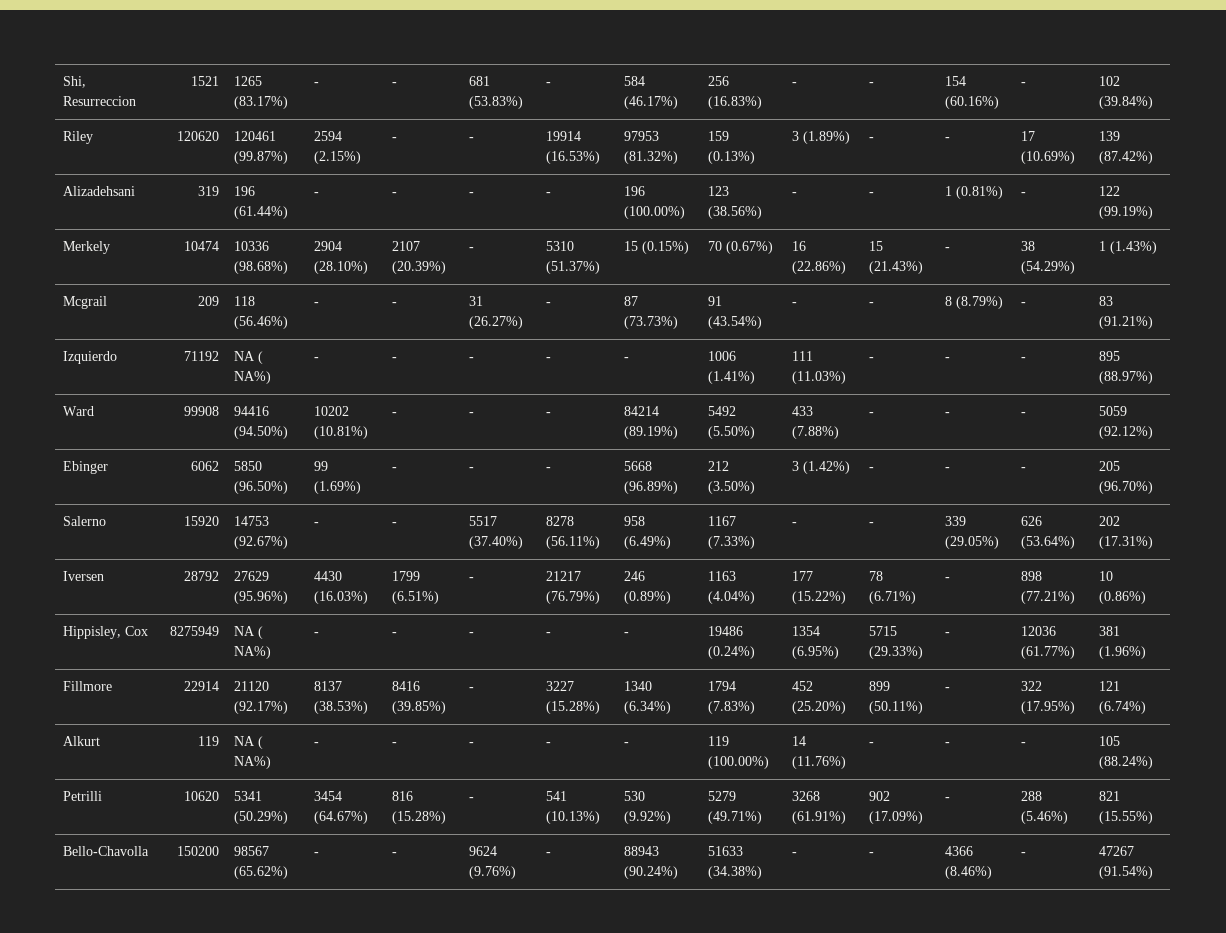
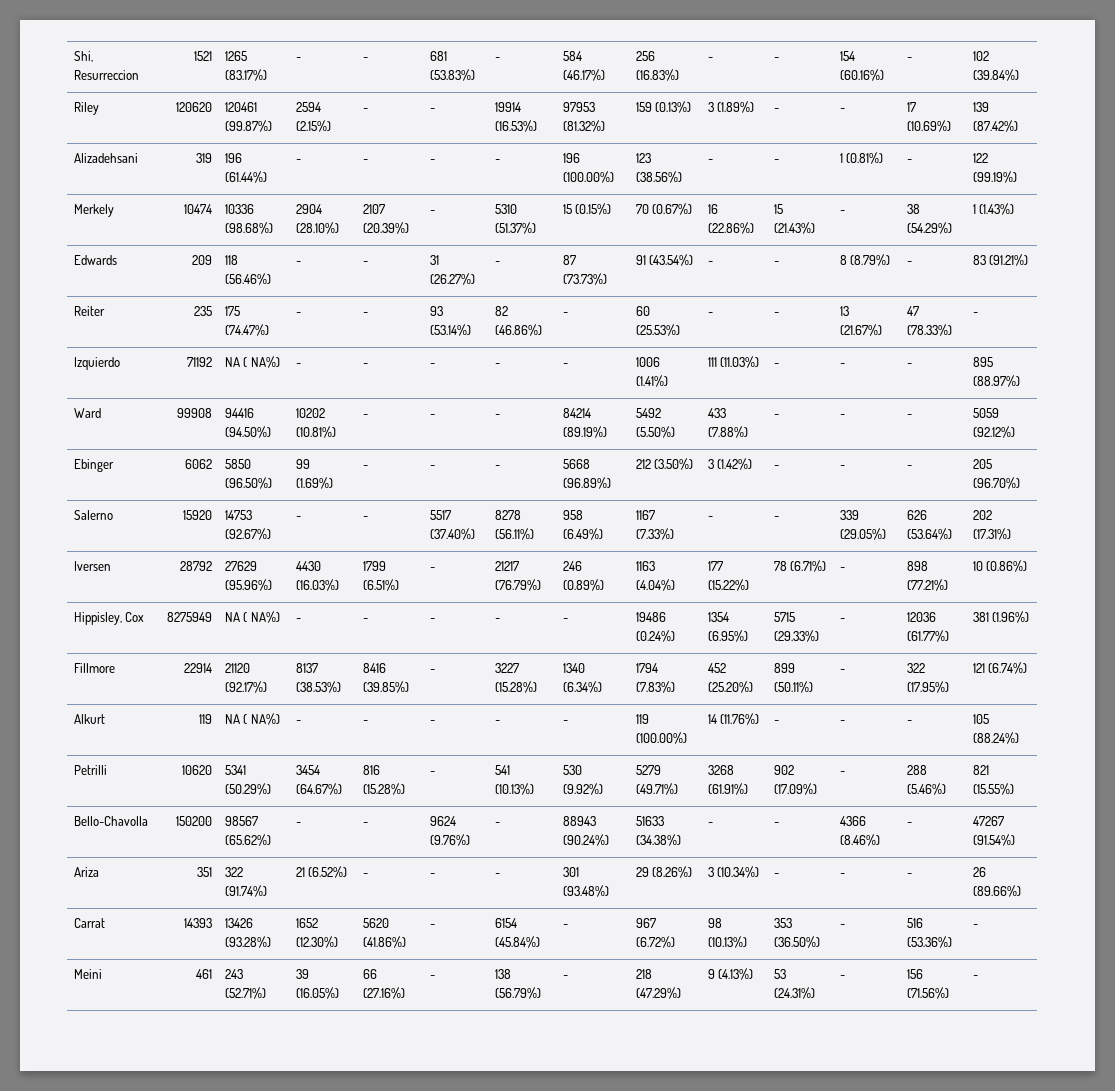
- Mcgrail | 209 | 118 (56.46%) | - | - | 31 (26.27%) | - | 87 (73.73%) | 91 (43.54%) | - | - | 8 (8.79%) | - | 83 (91.21%)
+ Edwards | 209 | 118 (56.46%) | - | - | 31 (26.27%) | - | 87 (73.73%) | 91 (43.54%) | - | - | 8 (8.79%) | - | 83 (91.21%)
+ Reiter | 235 | 175 (74.47%) | - | - | 93 (53.14%) | 82 (46.86%) | - | 60 (25.53%) | - | - | 13 (21.67%) | 47 (78.33%) | -
+ Ariza | 351 | 322 (91.74%) | 21 (6.52%) | - | - | - | 301 (93.48%) | 29 (8.26%) | 3 (10.34%) | - | - | - | 26 (89.66%)
+ Carrat | 14393 | 13426 (93.28%) | 1652 (12.30%) | 5620 (41.86%) | - | 6154 (45.84%) | - | 967 (6.72%) | 98 (10.13%) | 353 (36.50%) | - | 516 (53.36%) | -
+ Meini | 461 | 243 (52.71%) | 39 (16.05%) | 66 (27.16%) | - | 138 (56.79%) | - | 218 (47.29%) | 9 (4.13%) | 53 (24.31%) | - | 156 (71.56%) | -

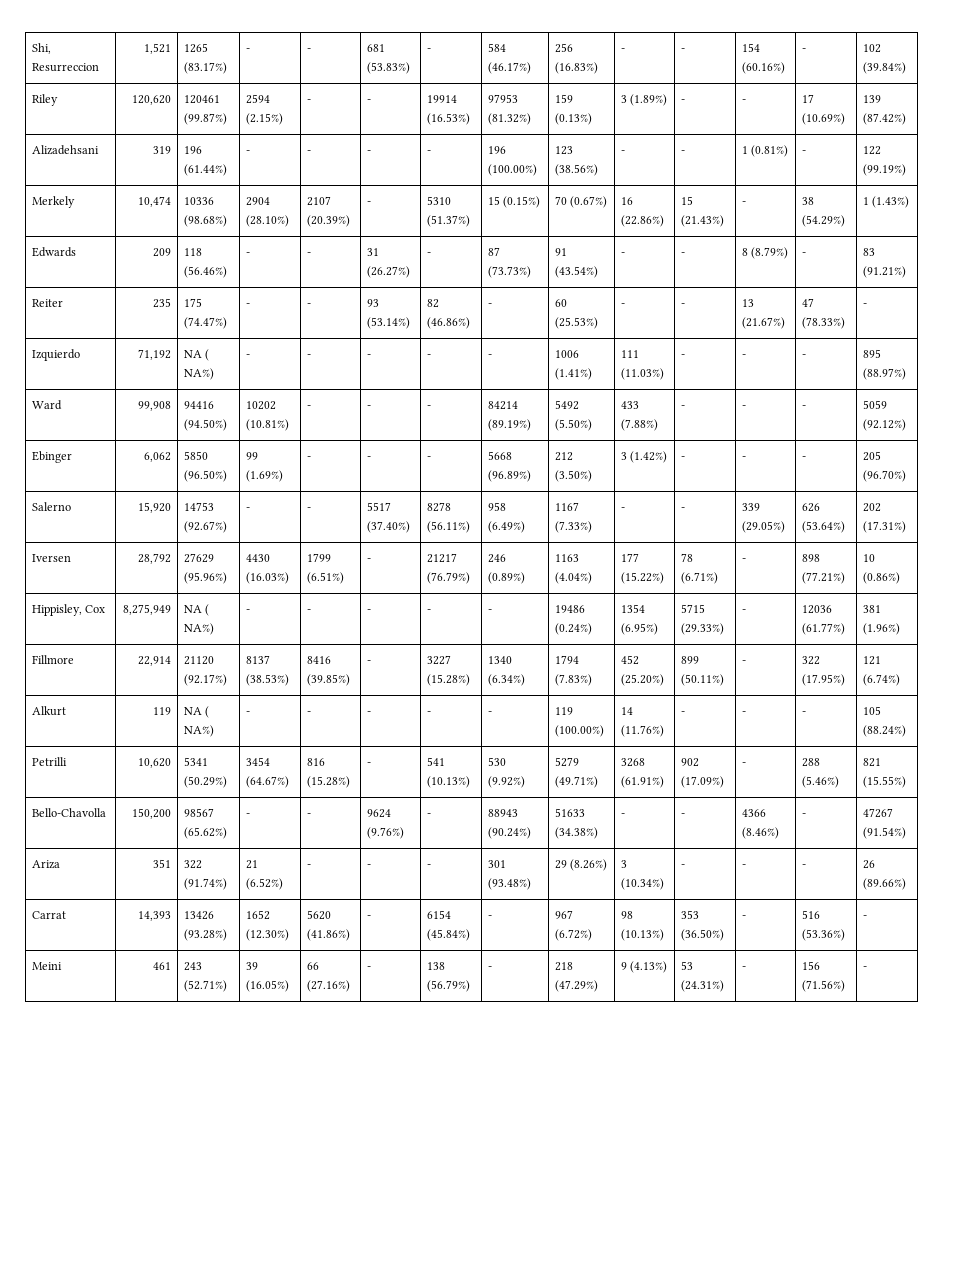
- Shi, Resurreccion | 1521 | 1265 (83.17%) | - | - | 681 (53.83%) | - | 584 (46.17%) | 256 (16.83%) | - | - | 154 (60.16%) | - | 102 (39.84%)
+ Shi, Resurreccion | 1,521 | 1265 (83.17%) | - | - | 681 (53.83%) | - | 584 (46.17%) | 256 (16.83%) | - | - | 154 (60.16%) | - | 102 (39.84%)
- Riley | 120620 | 120461 (99.87%) | 2594 (2.15%) | - | - | 19914 (16.53%) | 97953 (81.32%) | 159 (0.13%) | 3 (1.89%) | - | - | 17 (10.69%) | 139 (87.42%)
+ Riley | 120,620 | 120461 (99.87%) | 2594 (2.15%) | - | - | 19914 (16.53%) | 97953 (81.32%) | 159 (0.13%) | 3 (1.89%) | - | - | 17 (10.69%) | 139 (87.42%)
- Merkely | 10474 | 10336 (98.68%) | 2904 (28.10%) | 2107 (20.39%) | - | 5310 (51.37%) | 15 (0.15%) | 70 (0.67%) | 16 (22.86%) | 15 (21.43%) | - | 38 (54.29%) | 1 (1.43%)
+ Merkely | 10,474 | 10336 (98.68%) | 2904 (28.10%) | 2107 (20.39%) | - | 5310 (51.37%) | 15 (0.15%) | 70 (0.67%) | 16 (22.86%) | 15 (21.43%) | - | 38 (54.29%) | 1 (1.43%)
- Izquierdo | 71192 | NA ( NA%) | - | - | - | - | - | 1006 (1.41%) | 111 (11.03%) | - | - | - | 895 (88.97%)
+ Izquierdo | 71,192 | NA ( NA%) | - | - | - | - | - | 1006 (1.41%) | 111 (11.03%) | - | - | - | 895 (88.97%)
- Ward | 99908 | 94416 (94.50%) | 10202 (10.81%) | - | - | - | 84214 (89.19%) | 5492 (5.50%) | 433 (7.88%) | - | - | - | 5059 (92.12%)
+ Ward | 99,908 | 94416 (94.50%) | 10202 (10.81%) | - | - | - | 84214 (89.19%) | 5492 (5.50%) | 433 (7.88%) | - | - | - | 5059 (92.12%)
- Ebinger | 6062 | 5850 (96.50%) | 99 (1.69%) | - | - | - | 5668 (96.89%) | 212 (3.50%) | 3 (1.42%) | - | - | - | 205 (96.70%)
+ Ebinger | 6,062 | 5850 (96.50%) | 99 (1.69%) | - | - | - | 5668 (96.89%) | 212 (3.50%) | 3 (1.42%) | - | - | - | 205 (96.70%)
- Salerno | 15920 | 14753 (92.67%) | - | - | 5517 (37.40%) | 8278 (56.11%) | 958 (6.49%) | 1167 (7.33%) | - | - | 339 (29.05%) | 626 (53.64%) | 202 (17.31%)
+ Salerno | 15,920 | 14753 (92.67%) | - | - | 5517 (37.40%) | 8278 (56.11%) | 958 (6.49%) | 1167 (7.33%) | - | - | 339 (29.05%) | 626 (53.64%) | 202 (17.31%)
- Iversen | 28792 | 27629 (95.96%) | 4430 (16.03%) | 1799 (6.51%) | - | 21217 (76.79%) | 246 (0.89%) | 1163 (4.04%) | 177 (15.22%) | 78 (6.71%) | - | 898 (77.21%) | 10 (0.86%)
+ Iversen | 28,792 | 27629 (95.96%) | 4430 (16.03%) | 1799 (6.51%) | - | 21217 (76.79%) | 246 (0.89%) | 1163 (4.04%) | 177 (15.22%) | 78 (6.71%) | - | 898 (77.21%) | 10 (0.86%)
- Hippisley, Cox | 8275949 | NA ( NA%) | - | - | - | - | - | 19486 (0.24%) | 1354 (6.95%) | 5715 (29.33%) | - | 12036 (61.77%) | 381 (1.96%)
+ Hippisley, Cox | 8,275,949 | NA ( NA%) | - | - | - | - | - | 19486 (0.24%) | 1354 (6.95%) | 5715 (29.33%) | - | 12036 (61.77%) | 381 (1.96%)
- Fillmore | 22914 | 21120 (92.17%) | 8137 (38.53%) | 8416 (39.85%) | - | 3227 (15.28%) | 1340 (6.34%) | 1794 (7.83%) | 452 (25.20%) | 899 (50.11%) | - | 322 (17.95%) | 121 (6.74%)
+ Fillmore | 22,914 | 21120 (92.17%) | 8137 (38.53%) | 8416 (39.85%) | - | 3227 (15.28%) | 1340 (6.34%) | 1794 (7.83%) | 452 (25.20%) | 899 (50.11%) | - | 322 (17.95%) | 121 (6.74%)
- Petrilli | 10620 | 5341 (50.29%) | 3454 (64.67%) | 816 (15.28%) | - | 541 (10.13%) | 530 (9.92%) | 5279 (49.71%) | 3268 (61.91%) | 902 (17.09%) | - | 288 (5.46%) | 821 (15.55%)
+ Petrilli | 10,620 | 5341 (50.29%) | 3454 (64.67%) | 816 (15.28%) | - | 541 (10.13%) | 530 (9.92%) | 5279 (49.71%) | 3268 (61.91%) | 902 (17.09%) | - | 288 (5.46%) | 821 (15.55%)
- Bello-Chavolla | 150200 | 98567 (65.62%) | - | - | 9624 (9.76%) | - | 88943 (90.24%) | 51633 (34.38%) | - | - | 4366 (8.46%) | - | 47267 (91.54%)
+ Bello-Chavolla | 150,200 | 98567 (65.62%) | - | - | 9624 (9.76%) | - | 88943 (90.24%) | 51633 (34.38%) | - | - | 4366 (8.46%) | - | 47267 (91.54%)
- Carrat | 14393 | 13426 (93.28%) | 1652 (12.30%) | 5620 (41.86%) | - | 6154 (45.84%) | - | 967 (6.72%) | 98 (10.13%) | 353 (36.50%) | - | 516 (53.36%) | -
+ Carrat | 14,393 | 13426 (93.28%) | 1652 (12.30%) | 5620 (41.86%) | - | 6154 (45.84%) | - | 967 (6.72%) | 98 (10.13%) | 353 (36.50%) | - | 516 (53.36%) | -

